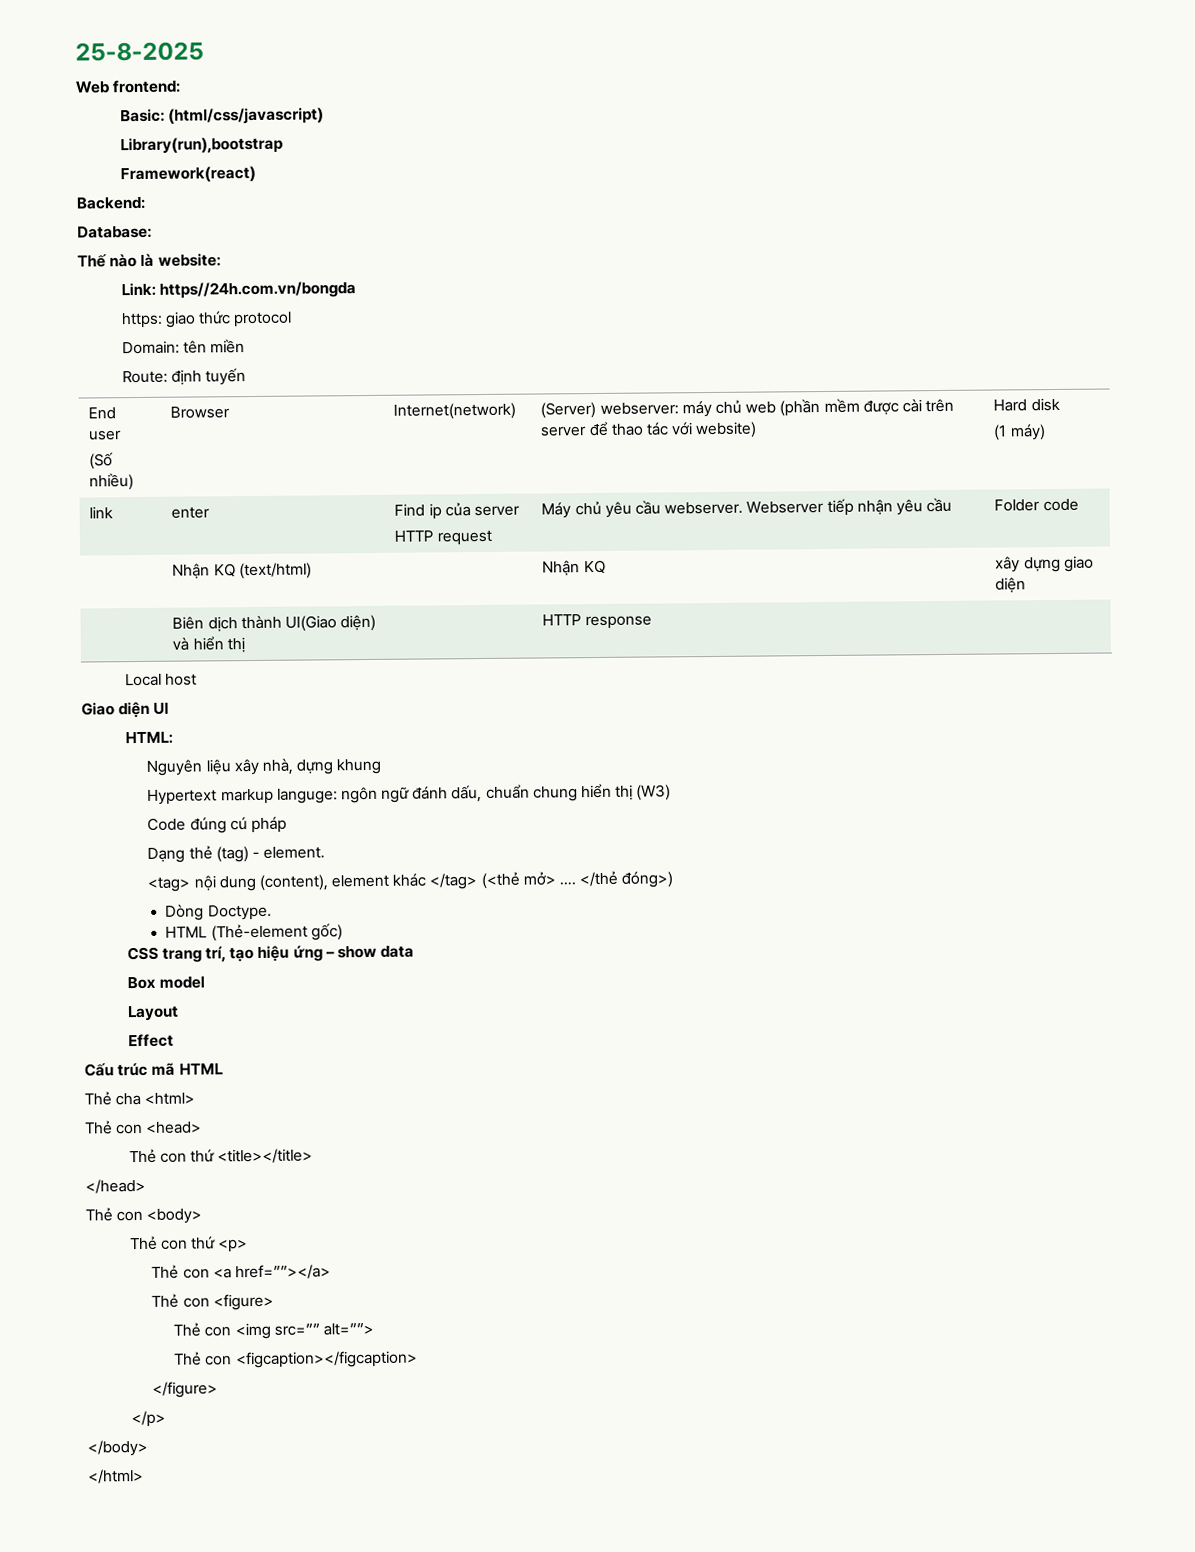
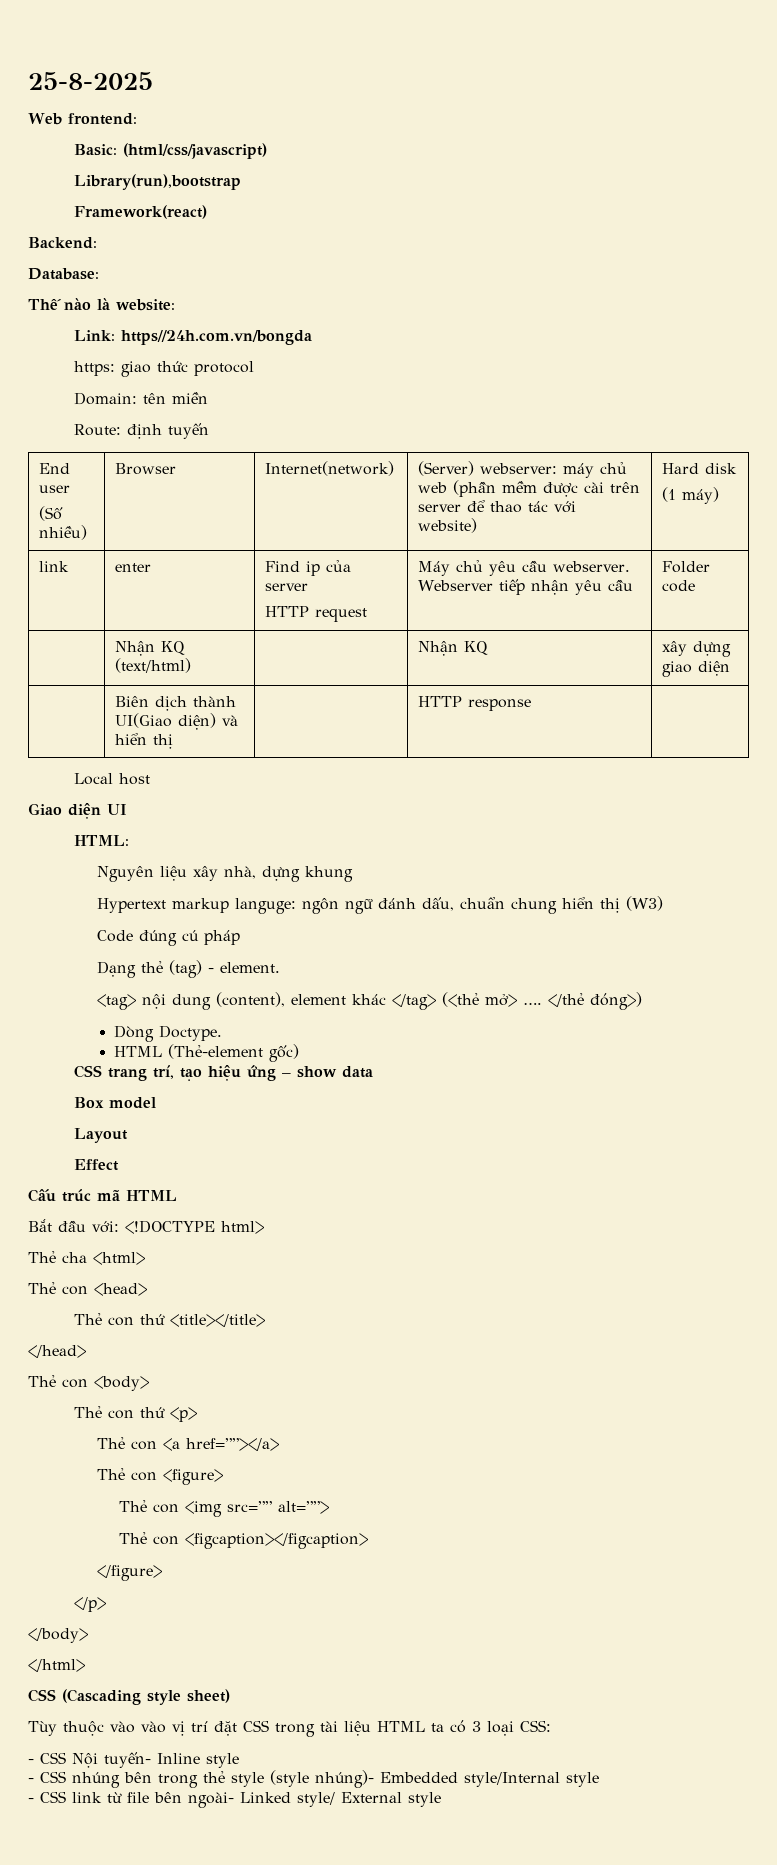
+ Bắt đầu với: <!DOCTYPE html>
+ CSS (Cascading style sheet)
+ Tùy thuộc vào vào vị trí đặt CSS trong tài liệu HTML ta có 3 loại CSS:
+ - CSS Nội tuyến- Inline style
+ - CSS nhúng bên trong thẻ style (style nhúng)- Embedded style/Internal style
+ - CSS link từ file bên ngoài- Linked style/ External style

